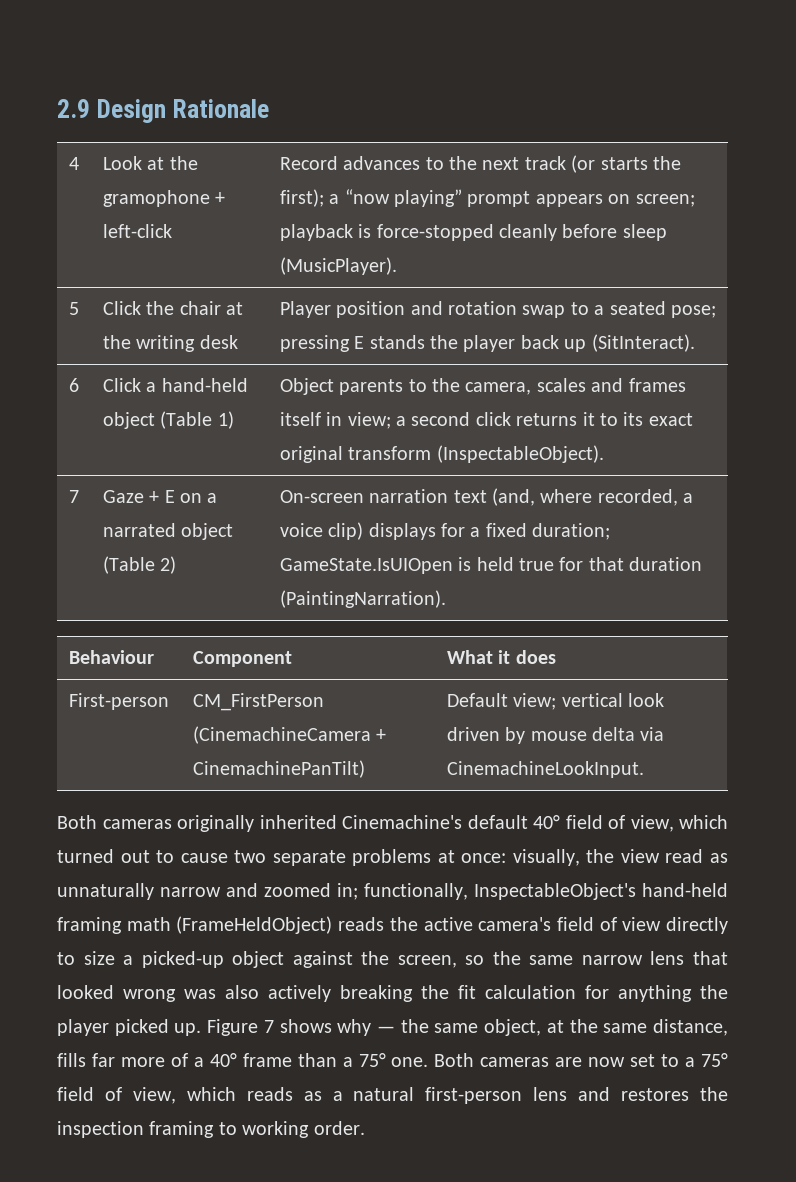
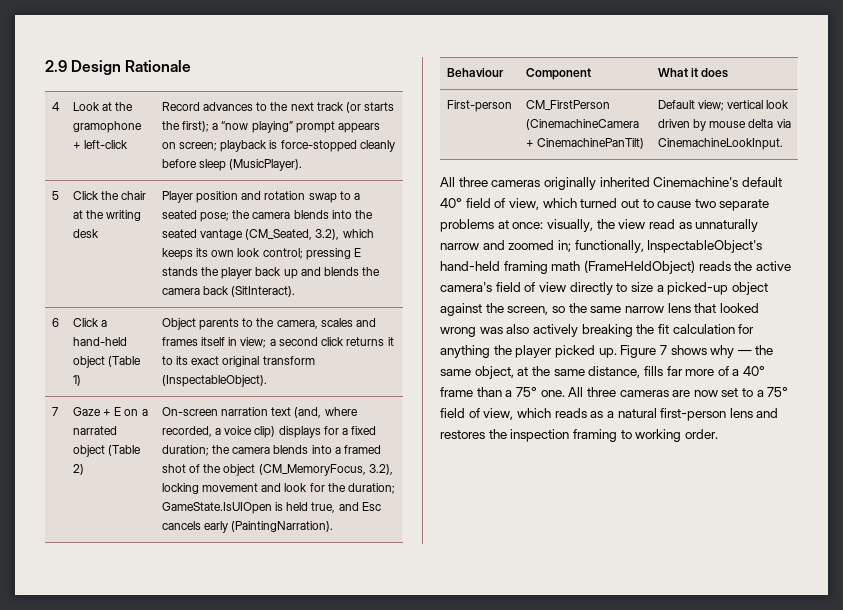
- Player position and rotation swap to a seated pose; pressing E stands the player back up (SitInteract).
+ Player position and rotation swap to a seated pose; the camera blends into the seated vantage (CM_Seated, 3.2), which keeps its own look control; pressing E stands the player back up and blends the camera back (SitInteract).
- On-screen narration text (and, where recorded, a voice clip) displays for a fixed duration; GameState.IsUIOpen is held true for that duration (PaintingNarration).
+ On-screen narration text (and, where recorded, a voice clip) displays for a fixed duration; the camera blends into a framed shot of the object (CM_MemoryFocus, 3.2), locking movement and look for the duration; GameState.IsUIOpen is held true, and Esc cancels early (PaintingNarration).
- Both cameras originally inherited Cinemachine's default 40° field of view, which turned out to cause two separate problems at once:
+ All three cameras originally inherited Cinemachine's default 40° field of view, which turned out to cause two separate problems at once:
- Both cameras are now set to a 75° field of view, which reads as a natural first-person lens and restores the inspection framing to working order.
+ All three cameras are now set to a 75° field of view, which reads as a natural first-person lens and restores the inspection framing to working order.

